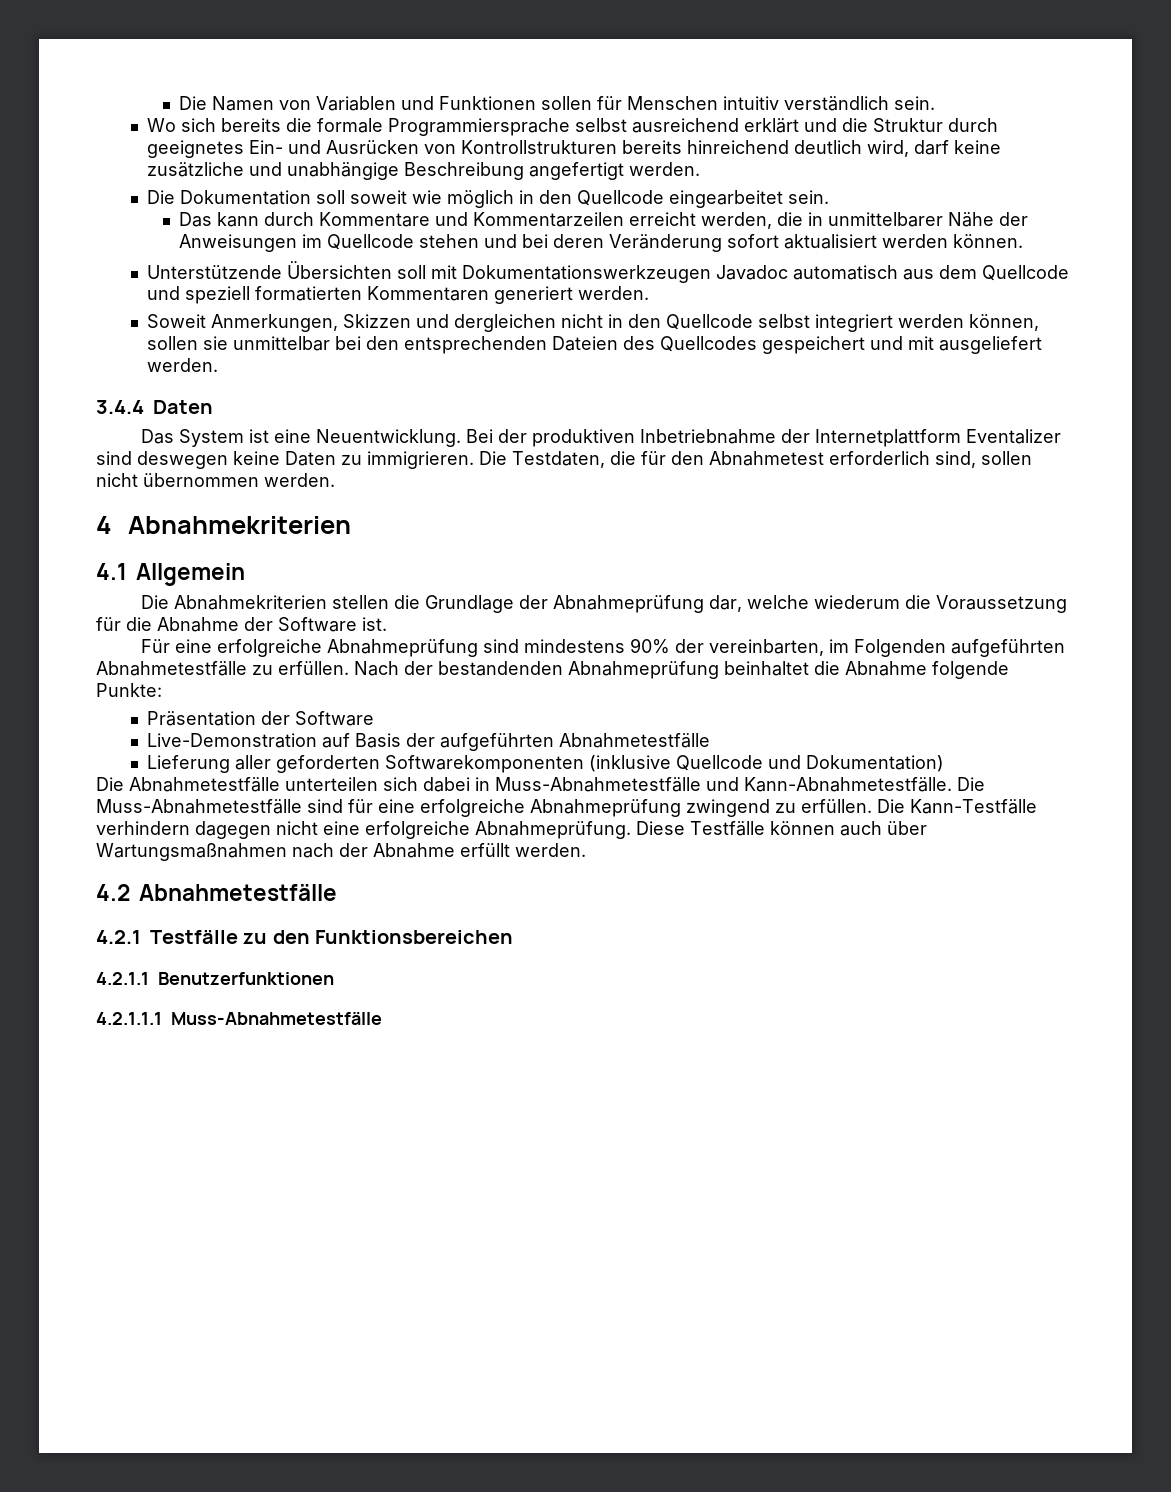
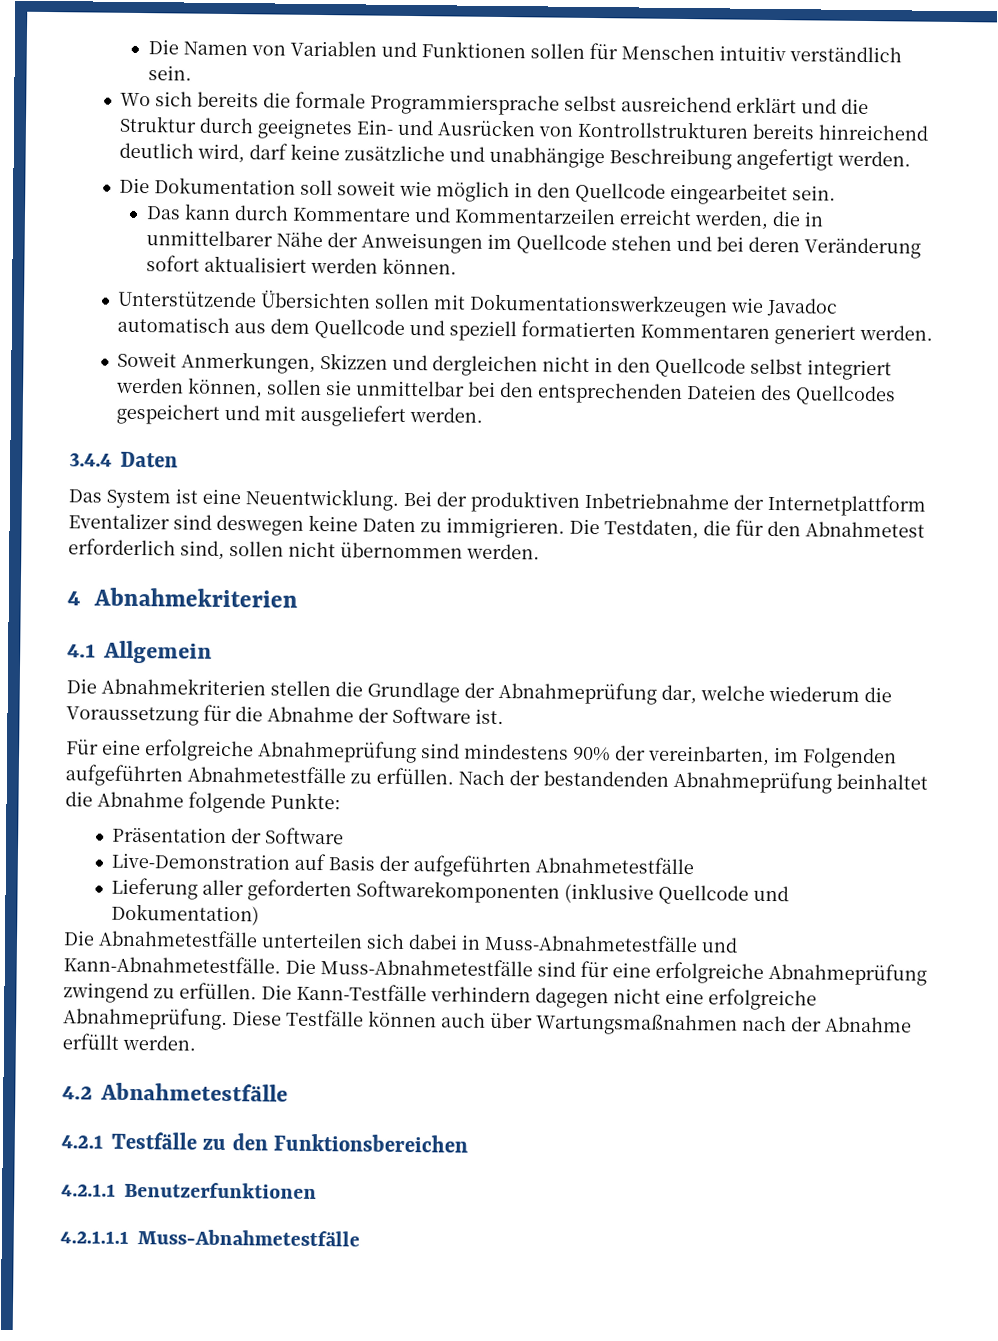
- Unterstützende Übersichten soll mit Dokumentationswerkzeugen Javadoc automatisch aus dem Quellcode und speziell formatierten Kommentaren generiert werden.
+ Unterstützende Übersichten sollen mit Dokumentationswerkzeugen wie Javadoc automatisch aus dem Quellcode und speziell formatierten Kommentaren generiert werden.

